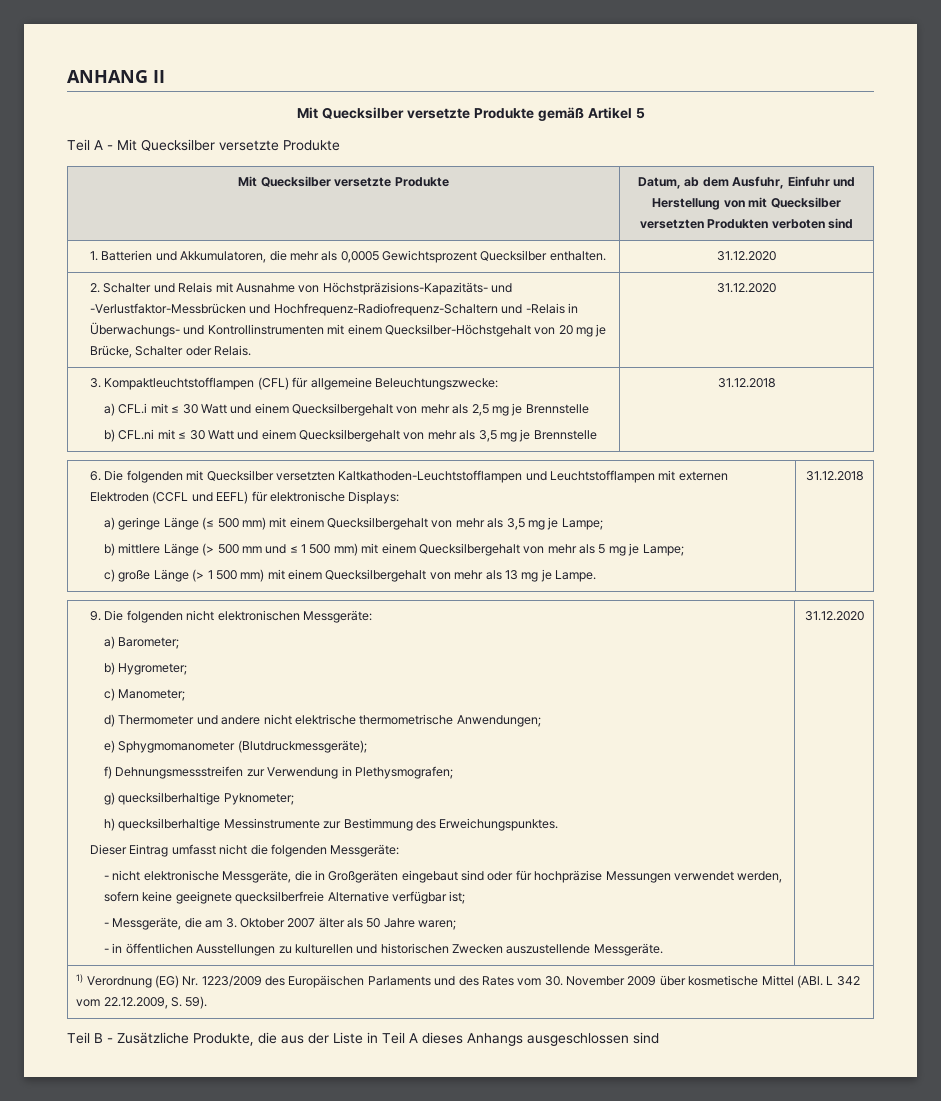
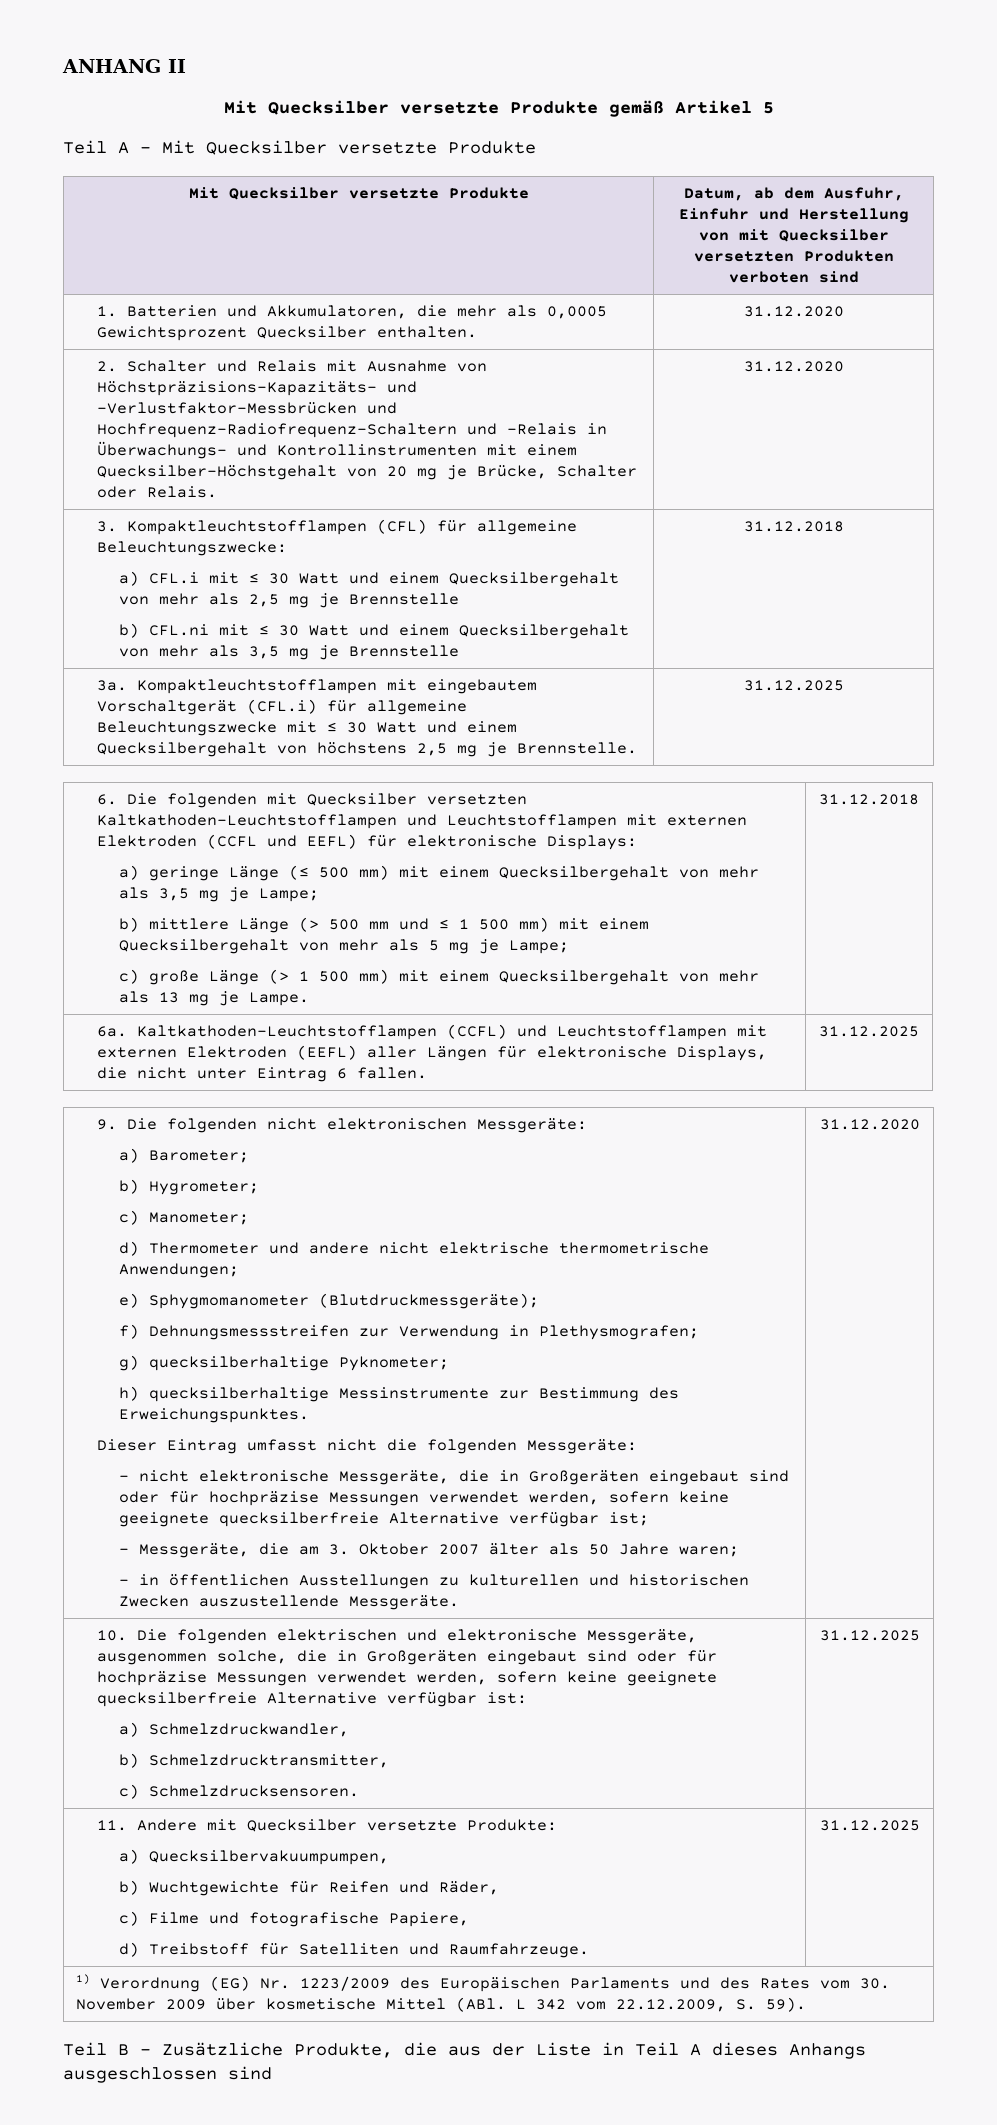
+ 3a. Kompaktleuchtstofflampen mit eingebautem Vorschaltgerät (CFL.i) für allgemeine Beleuchtungszwecke mit ≤ 30 Watt und einem Quecksilbergehalt von höchstens 2,5 mg je Brennstelle. | 31.12.2025
+ 6a. Kaltkathoden-Leuchtstofflampen (CCFL) und Leuchtstofflampen mit externen Elektroden (EEFL) aller Längen für elektronische Displays, die nicht unter Eintrag 6 fallen. | 31.12.2025
+ 10. Die folgenden elektrischen und elektronische Messgeräte, ausgenommen solche, die in Großgeräten eingebaut sind oder für hochpräzise Messungen verwendet werden, sofern keine geeignete quecksilberfreie Alternative verfügbar ist:
+ a) Schmelzdruckwandler,
+ b) Schmelzdrucktransmitter,
+ c) Schmelzdrucksensoren. | 31.12.2025
+ 11. Andere mit Quecksilber versetzte Produkte:
+ a) Quecksilbervakuumpumpen,
+ b) Wuchtgewichte für Reifen und Räder,
+ c) Filme und fotografische Papiere,
+ d) Treibstoff für Satelliten und Raumfahrzeuge. | 31.12.2025

